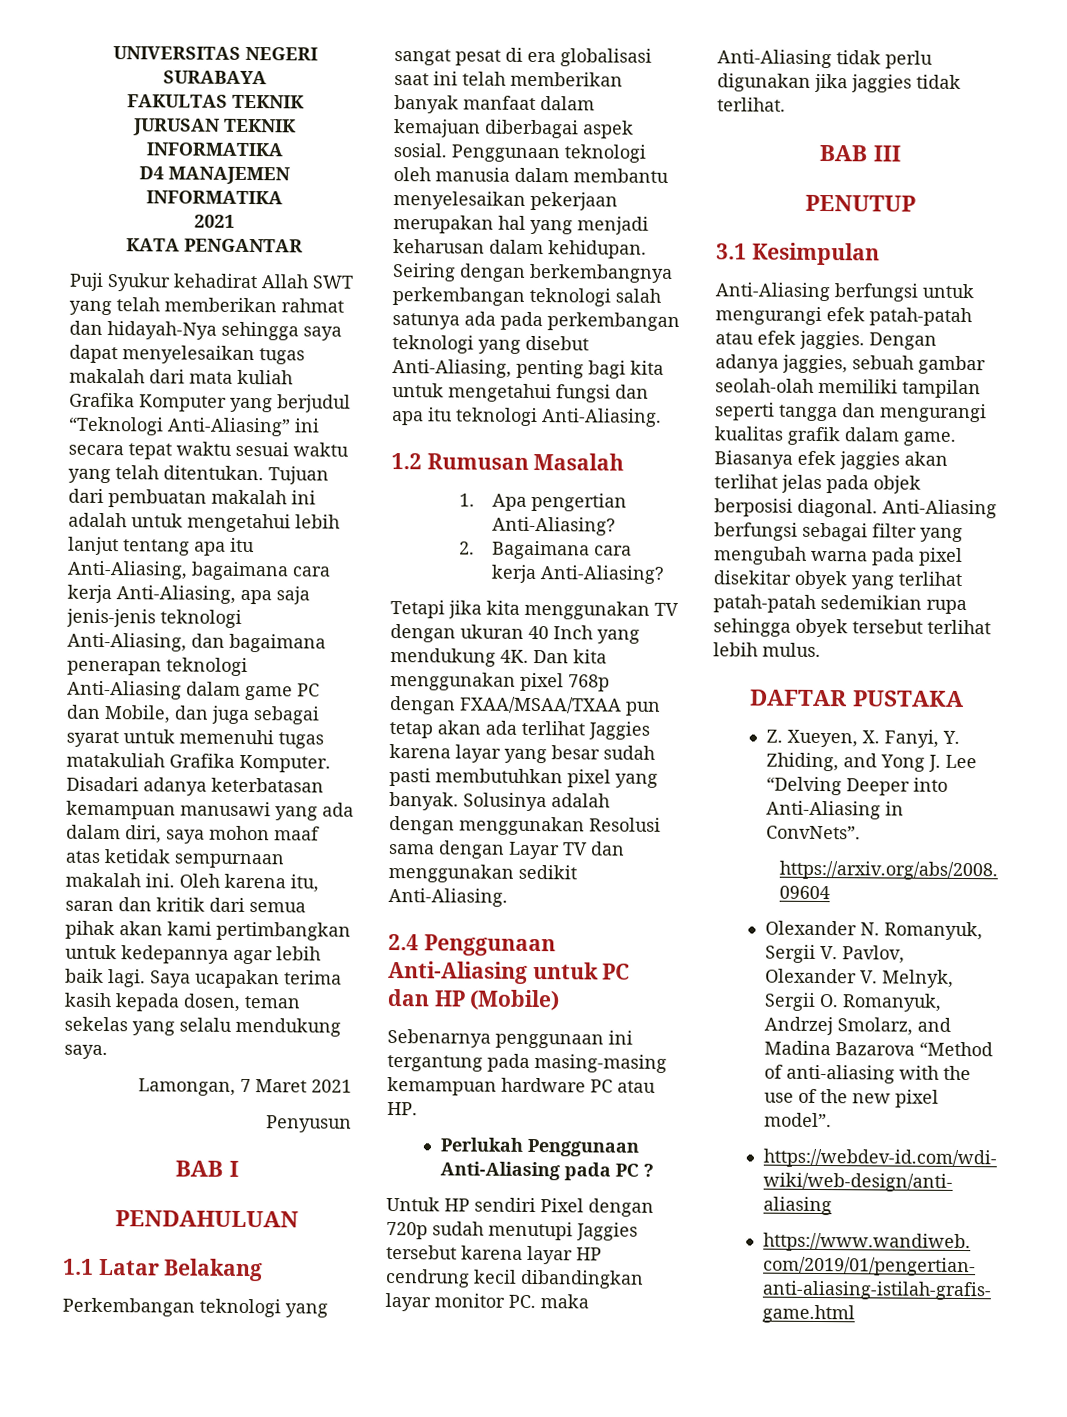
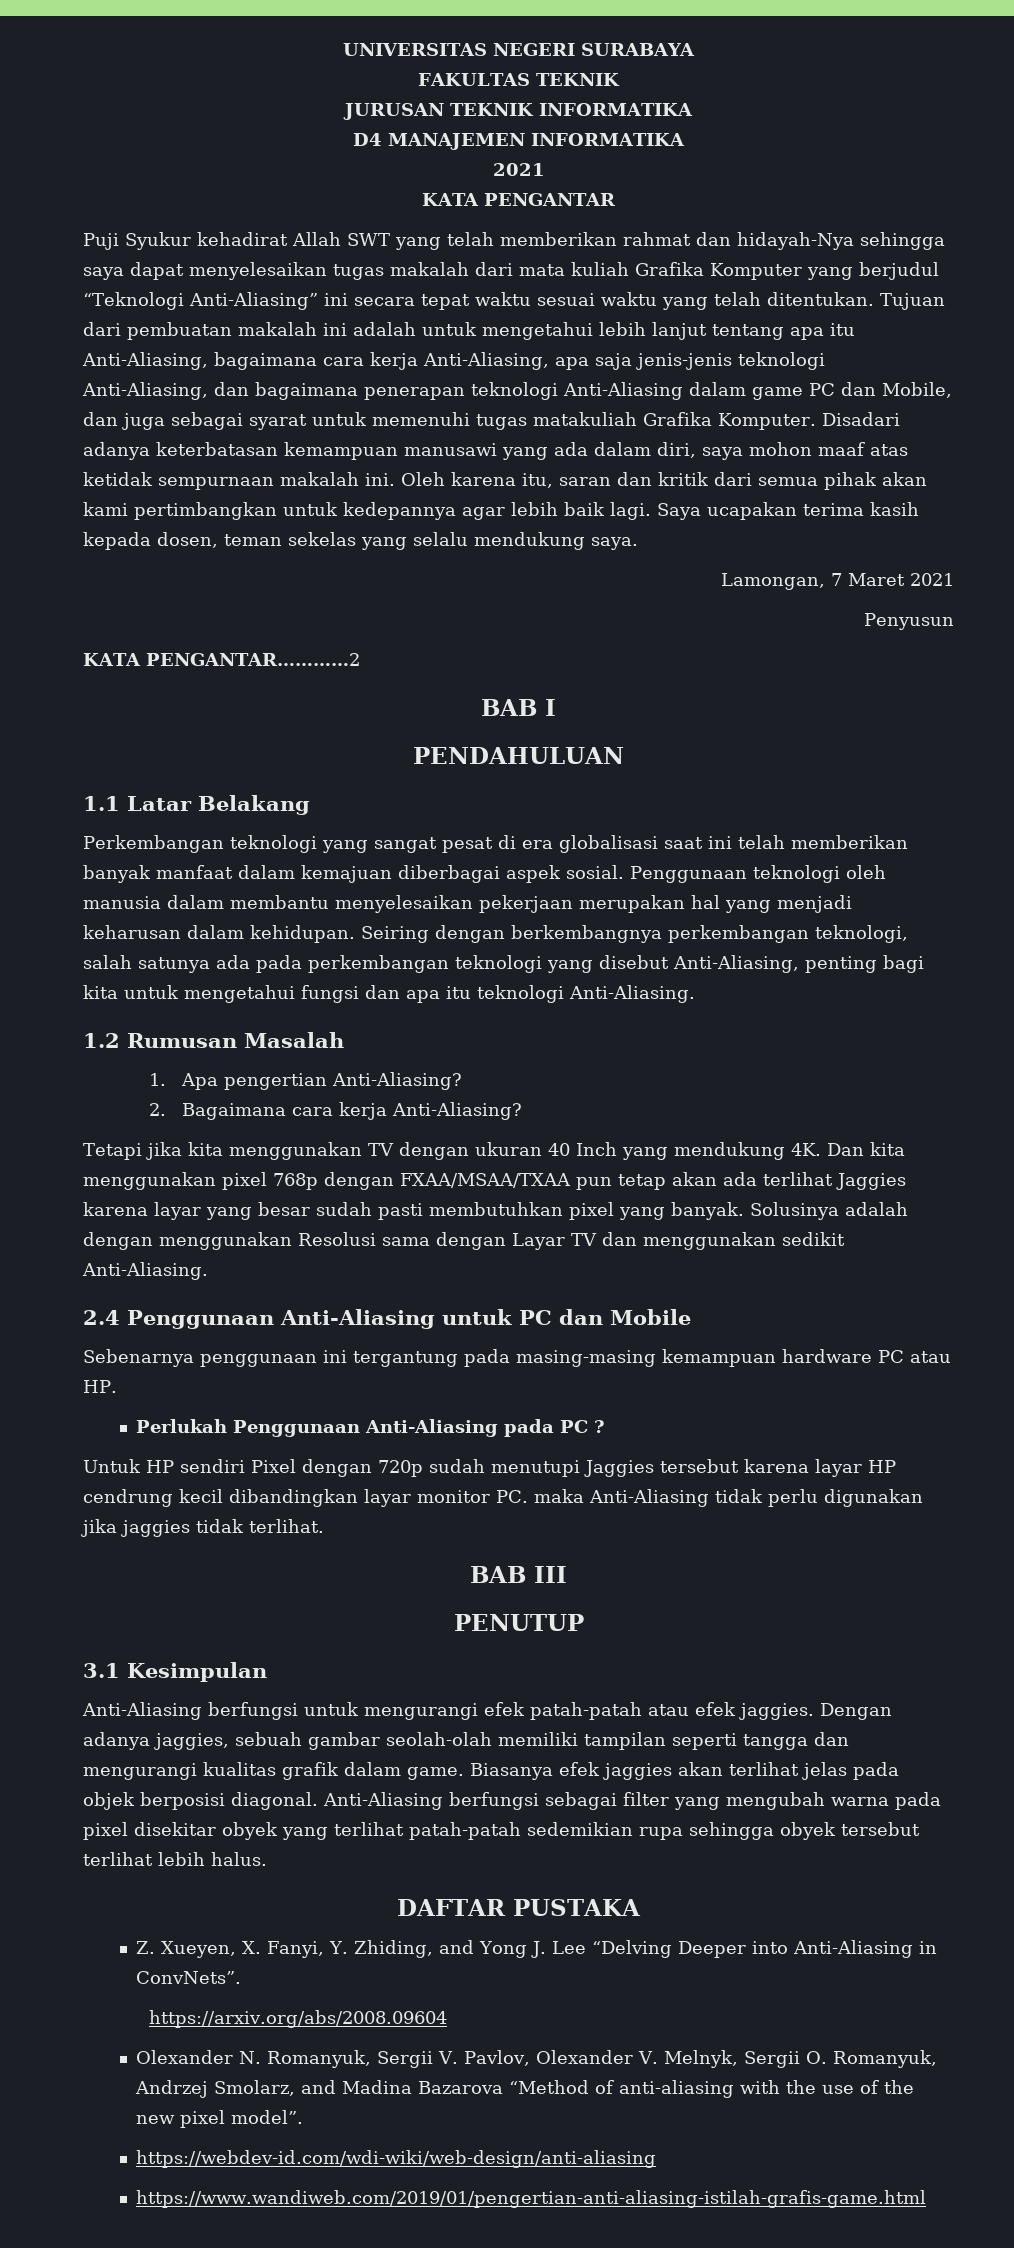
+ KATA PENGANTAR…………2
- Seiring dengan berkembangnya perkembangan teknologi salah satunya ada pada perkembangan teknologi yang disebut Anti-Aliasing, penting bagi kita untuk mengetahui fungsi dan apa itu teknologi Anti-Aliasing.
+ Seiring dengan berkembangnya perkembangan teknologi, salah satunya ada pada perkembangan teknologi yang disebut Anti-Aliasing, penting bagi kita untuk mengetahui fungsi dan apa itu teknologi Anti-Aliasing.
- 2.4 Penggunaan Anti-Aliasing untuk PC dan HP (Mobile)
+ 2.4 Penggunaan Anti-Aliasing untuk PC dan Mobile
- Anti-Aliasing berfungsi sebagai filter yang mengubah warna pada pixel disekitar obyek yang terlihat patah-patah sedemikian rupa sehingga obyek tersebut terlihat lebih mulus.
+ Anti-Aliasing berfungsi sebagai filter yang mengubah warna pada pixel disekitar obyek yang terlihat patah-patah sedemikian rupa sehingga obyek tersebut terlihat lebih halus.

